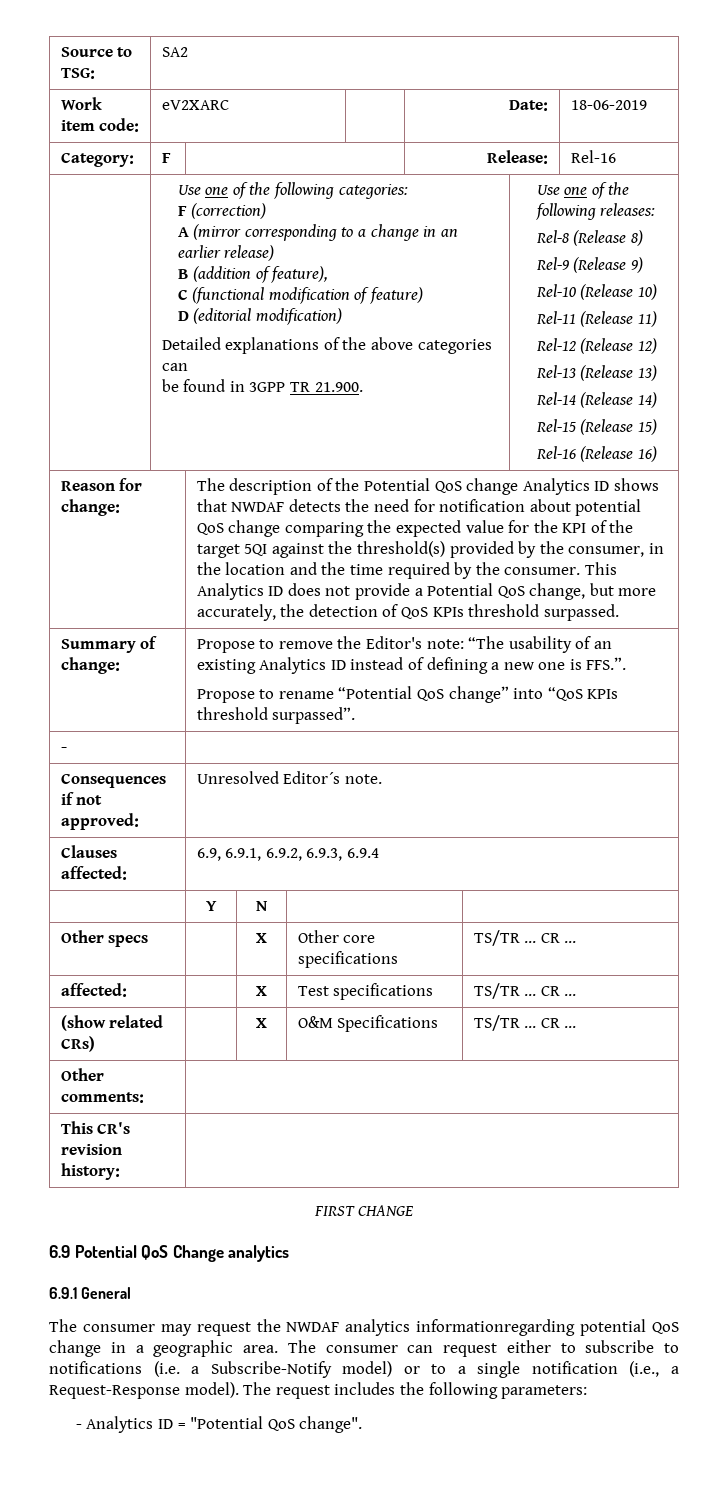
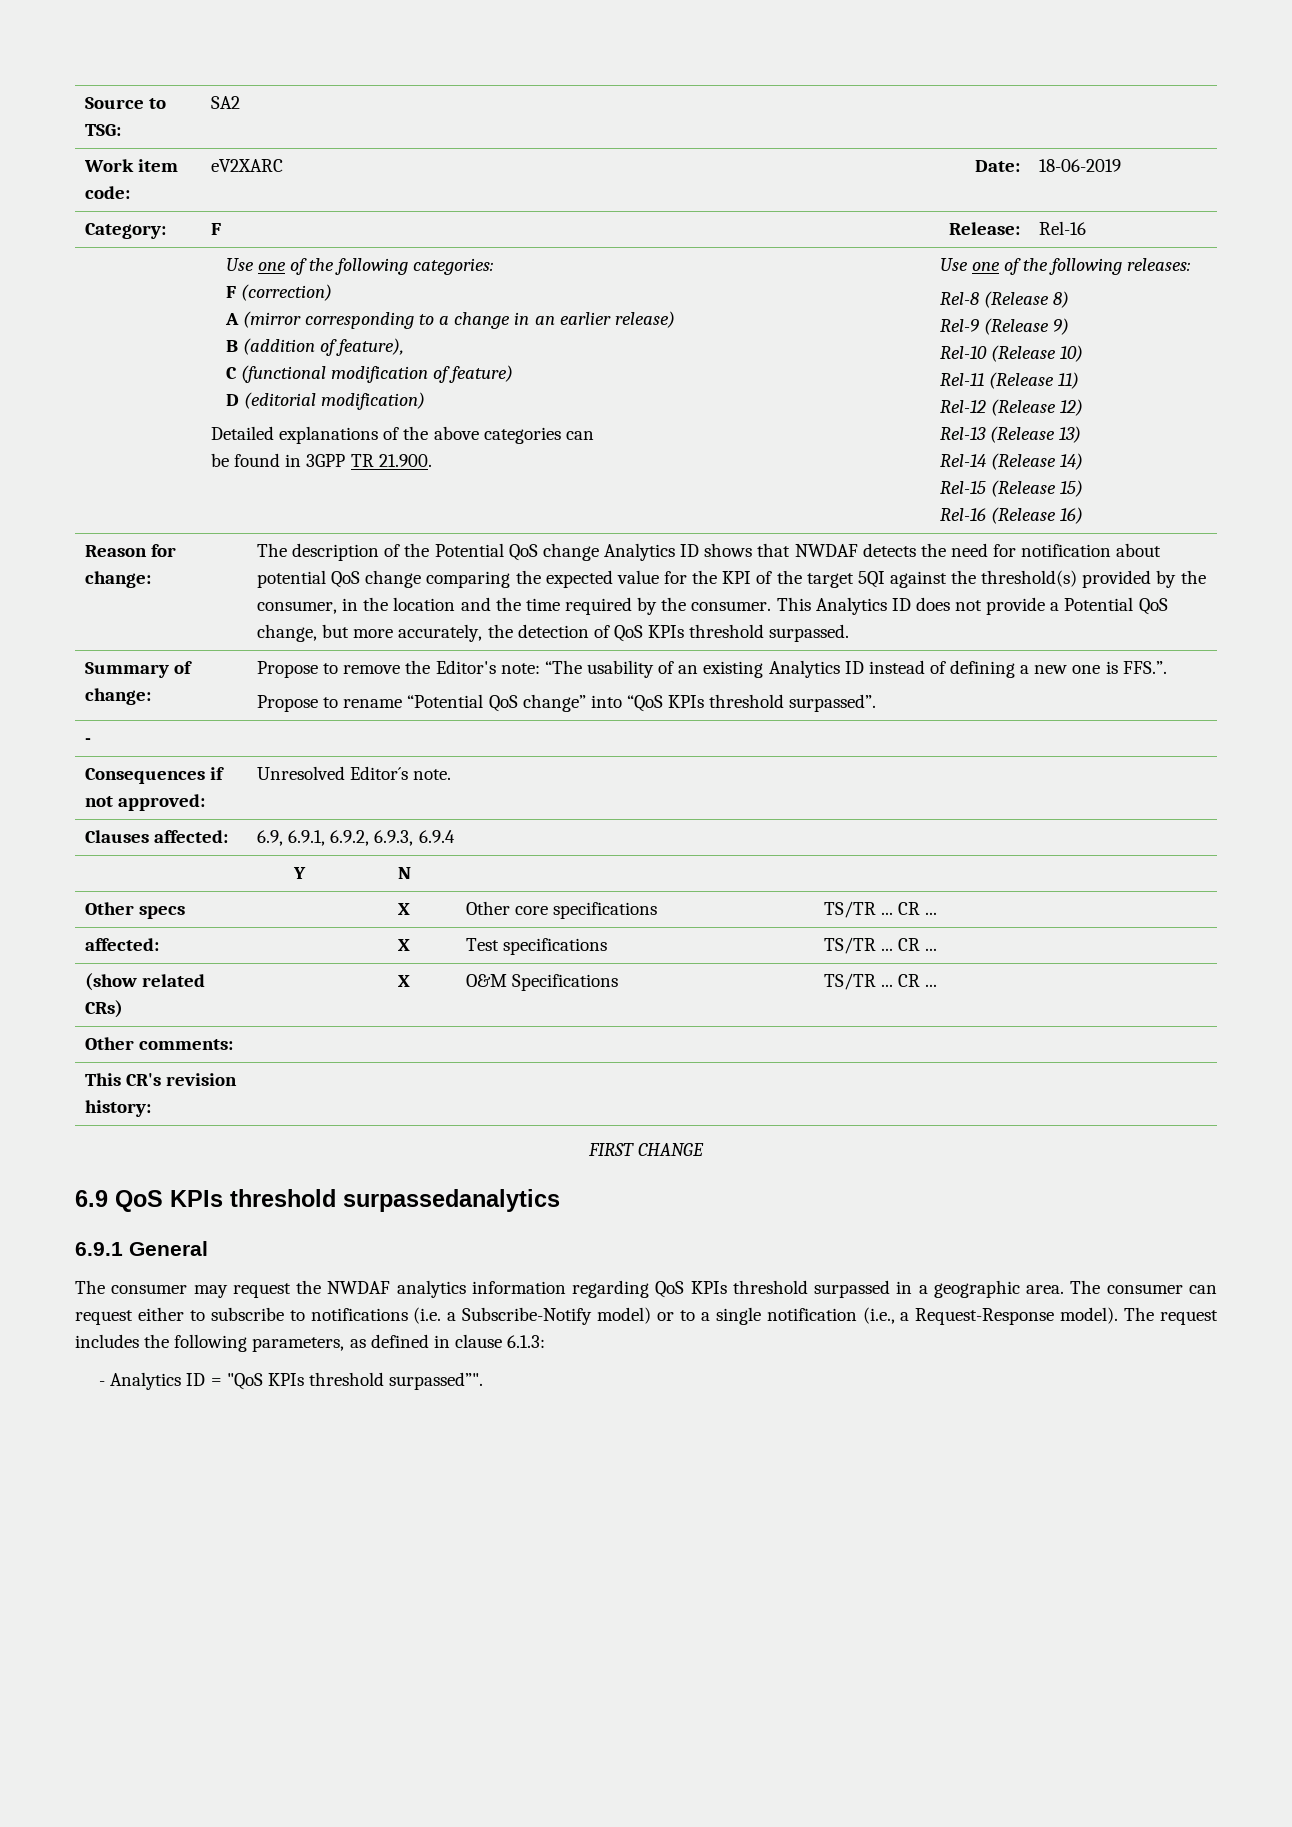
- 6.9 Potential QoS Change analytics
+ 6.9 QoS KPIs threshold surpassedanalytics
- The consumer may request the NWDAF analytics informationregarding potential QoS change in a geographic area.
+ The consumer may request the NWDAF analytics information regarding QoS KPIs threshold surpassed in a geographic area.
- The request includes the following parameters:
+ The request includes the following parameters, as defined in clause 6.1.3:
- - Analytics ID = "Potential QoS change".
+ - Analytics ID = "QoS KPIs threshold surpassed”".

